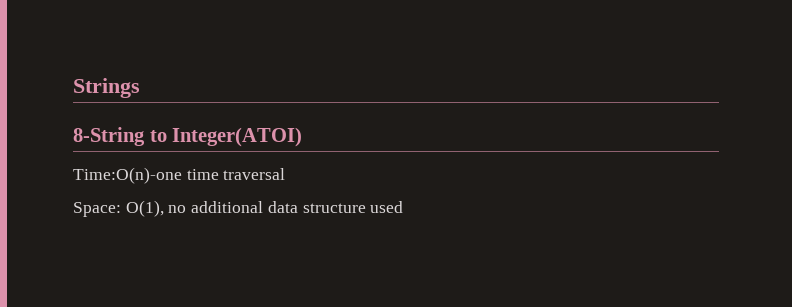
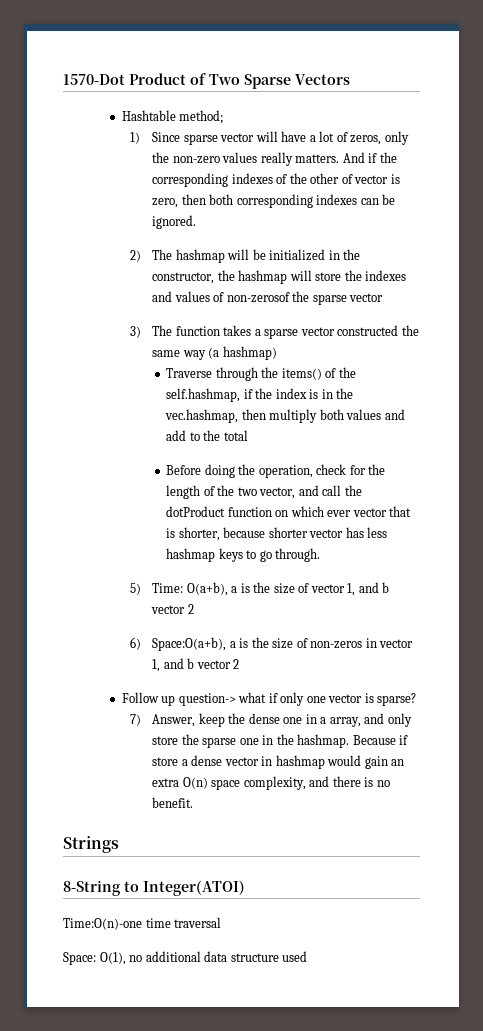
+ 1570-Dot Product of Two Sparse Vectors
+ Hashtable method;
+ 1) Since sparse vector will have a lot of zeros, only the non-zero values really matters. And if the corresponding indexes of the other of vector is zero, then both corresponding indexes can be ignored.
+ 2) The hashmap will be initialized in the constructor, the hashmap will store the indexes and values of non-zerosof the sparse vector
+ 3) The function takes a sparse vector constructed the same way (a hashmap)
+ Traverse through the items() of the self.hashmap, if the index is in the vec.hashmap, then multiply both values and add to the total
+ Before doing the operation, check for the length of the two vector, and call the dotProduct function on which ever vector that is shorter, because shorter vector has less hashmap keys to go through.
+ 5) Time: O(a+b), a is the size of vector 1, and b vector 2
+ 6) Space:O(a+b), a is the size of non-zeros in vector 1, and b vector 2
+ Follow up question-> what if only one vector is sparse?
+ 7) Answer, keep the dense one in a array, and only store the sparse one in the hashmap. Because if store a dense vector in hashmap would gain an extra O(n) space complexity, and there is no benefit.

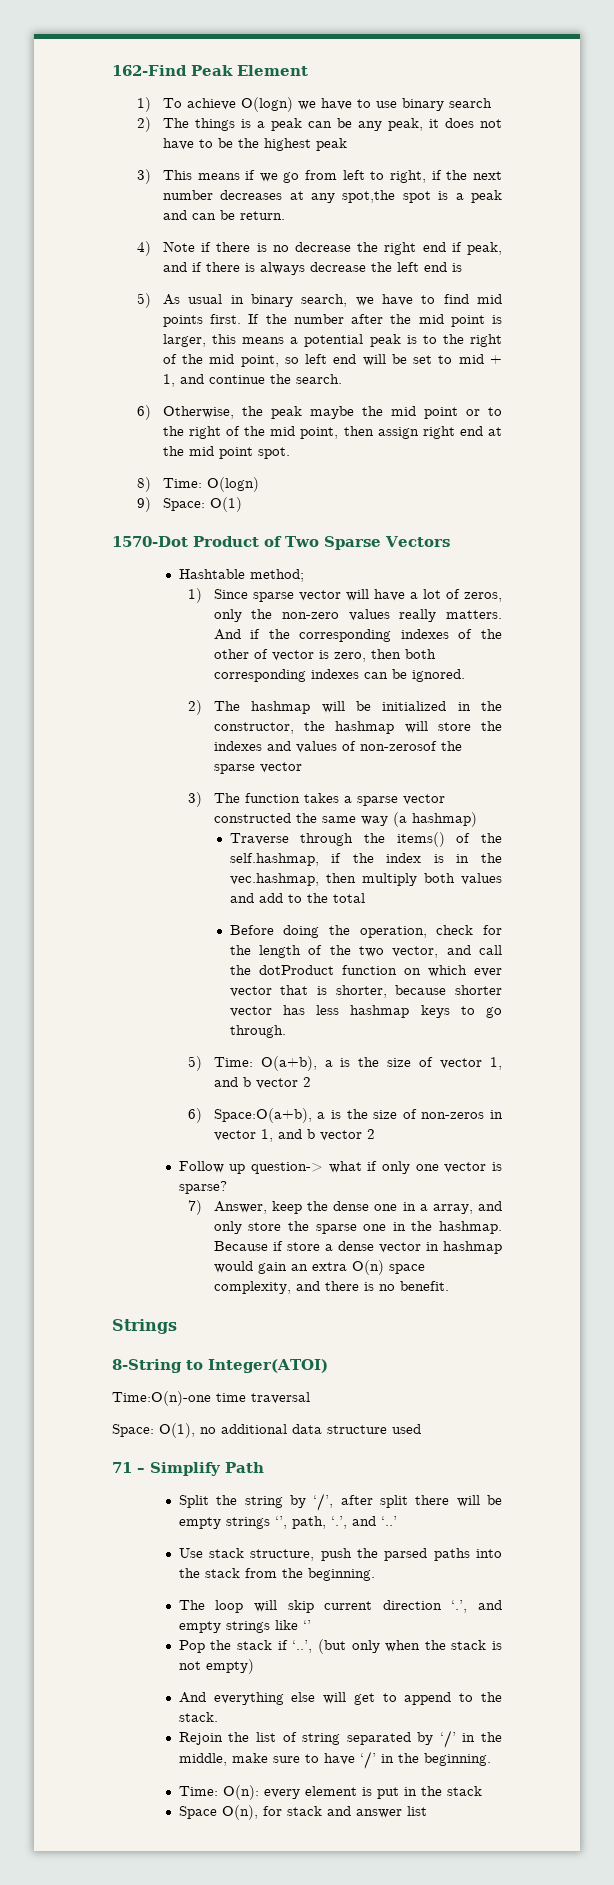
+ 162-Find Peak Element
+ 1) To achieve O(logn) we have to use binary search
+ 2) The things is a peak can be any peak, it does not have to be the highest peak
+ 3) This means if we go from left to right, if the next number decreases at any spot,the spot is a peak and can be return.
+ 4) Note if there is no decrease the right end if peak, and if there is always decrease the left end is
+ 5) As usual in binary search, we have to find mid points first. If the number after the mid point is larger, this means a potential peak is to the right of the mid point, so left end will be set to mid + 1, and continue the search.
+ 6) Otherwise, the peak maybe the mid point or to the right of the mid point, then assign right end at the mid point spot.
+ 8) Time: O(logn)
+ 9) Space: O(1)
+ 71 – Simplify Path
+ Split the string by ‘/’, after split there will be empty strings ‘’, path, ‘.’, and ‘..’
+ Use stack structure, push the parsed paths into the stack from the beginning.
+ The loop will skip current direction ‘.’, and empty strings like ‘’
+ Pop the stack if ‘..’, (but only when the stack is not empty)
+ And everything else will get to append to the stack.
+ Rejoin the list of string separated by ‘/’ in the middle, make sure to have ‘/’ in the beginning.
+ Time: O(n): every element is put in the stack
+ Space O(n), for stack and answer list

